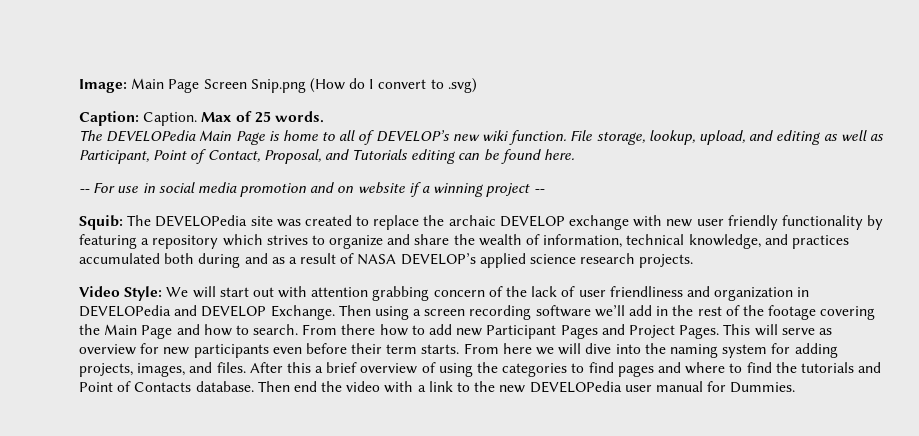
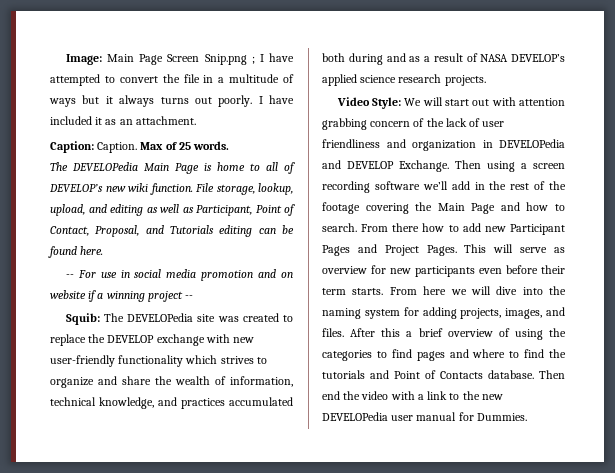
- Image: Main Page Screen Snip.png (How do I convert to .svg)
+ Image: Main Page Screen Snip.png ; I have attempted to convert the file in a multitude of ways but it always turns out poorly. I have included it as an attachment.
- Squib: The DEVELOPedia site was created to replace the archaic DEVELOP exchange with new user friendly functionality by featuring a repository which strives to organize and share the wealth of information, technical knowledge, and practices accumulated both during and as a result of NASA DEVELOP’s applied science research projects.
+ Squib: The DEVELOPedia site was created to replace the DEVELOP exchange with new user-friendly functionality which strives to organize and share the wealth of information, technical knowledge, and practices accumulated both during and as a result of NASA DEVELOP’s applied science research projects.

